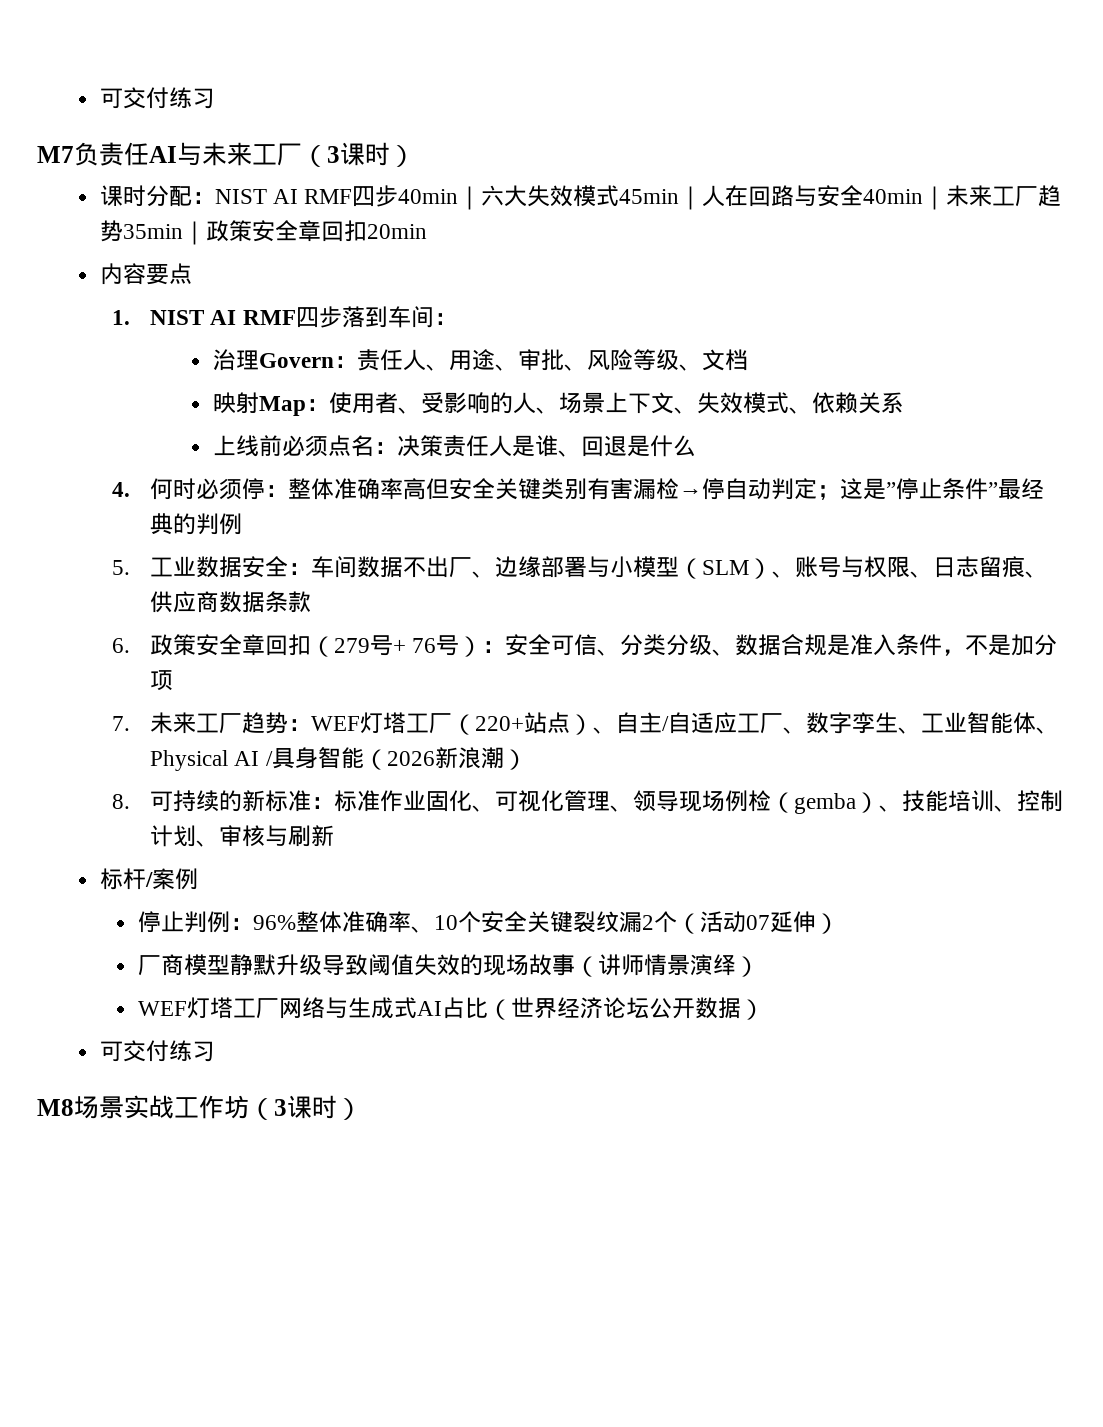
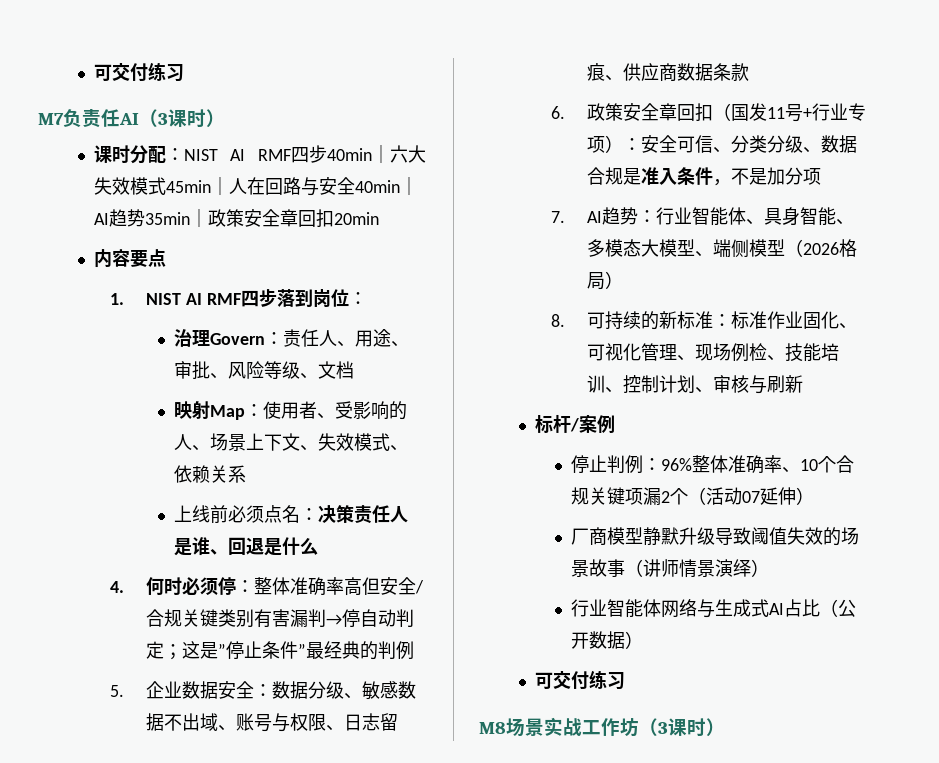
- M7负责任AI与未来工厂（3课时）
+ M7负责任AI（3课时）
- 课时分配：NIST AI RMF四步40min｜六大失效模式45min｜人在回路与安全40min｜未来工厂趋势35min｜政策安全章回扣20min
+ 课时分配：NIST AI RMF四步40min｜六大失效模式45min｜人在回路与安全40min｜AI趋势35min｜政策安全章回扣20min
- 1. NIST AI RMF四步落到车间：
+ 1. NIST AI RMF四步落到岗位：
- 4.何时必须停：整体准确率高但安全关键类别有害漏检→停自动判定；这是”停止条件”最经典的判例
+ 4.何时必须停：整体准确率高但安全/合规关键类别有害漏判→停自动判定；这是”停止条件”最经典的判例
- 5.工业数据安全：车间数据不出厂、边缘部署与小模型（SLM）、账号与权限、日志留痕、供应商数据条款
+ 5.企业数据安全：数据分级、敏感数据不出域、账号与权限、日志留痕、供应商数据条款
- 6.政策安全章回扣（279号+ 76号）：安全可信、分类分级、数据合规是准入条件，不是加分项
+ 6.政策安全章回扣（国发11号+行业专项）：安全可信、分类分级、数据合规是准入条件，不是加分项
- 7.未来工厂趋势：WEF灯塔工厂（220+站点）、自主/自适应工厂、数字孪生、工业智能体、Physical AI /具身智能（2026新浪潮）
+ 7. AI趋势：行业智能体、具身智能、多模态大模型、端侧模型（2026格局）
- 8.可持续的新标准：标准作业固化、可视化管理、领导现场例检（gemba）、技能培训、控制计划、审核与刷新
+ 8.可持续的新标准：标准作业固化、可视化管理、现场例检、技能培训、控制计划、审核与刷新
- 停止判例：96%整体准确率、10个安全关键裂纹漏2个（活动07延伸）
+ 停止判例：96%整体准确率、10个合规关键项漏2个（活动07延伸）
- 厂商模型静默升级导致阈值失效的现场故事（讲师情景演绎）
+ 厂商模型静默升级导致阈值失效的场景故事（讲师情景演绎）
- WEF灯塔工厂网络与生成式AI占比（世界经济论坛公开数据）
+ 行业智能体网络与生成式AI占比（公开数据）

